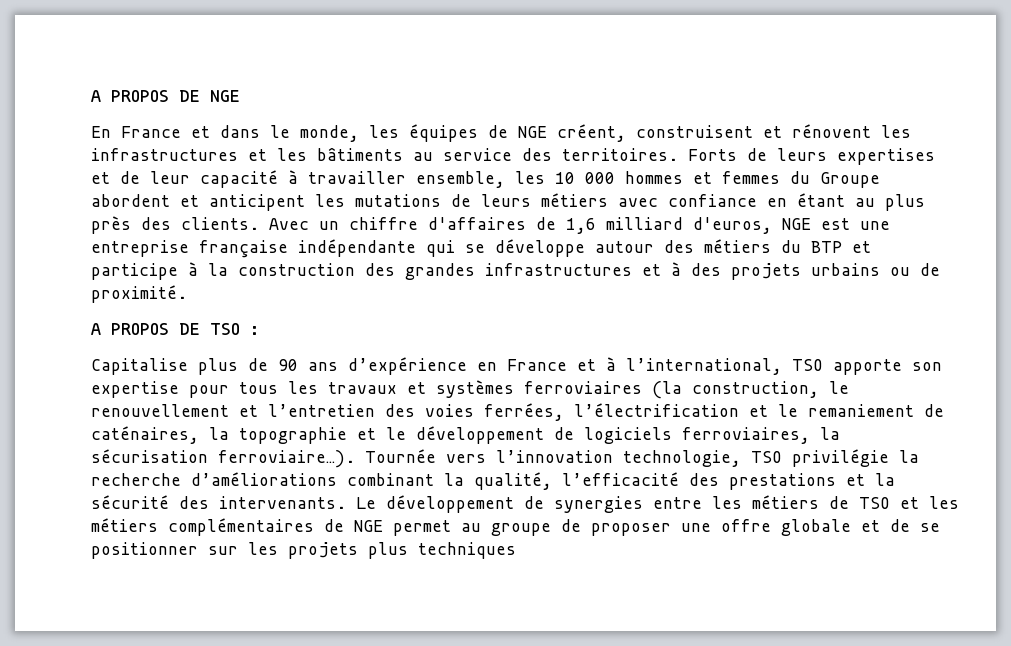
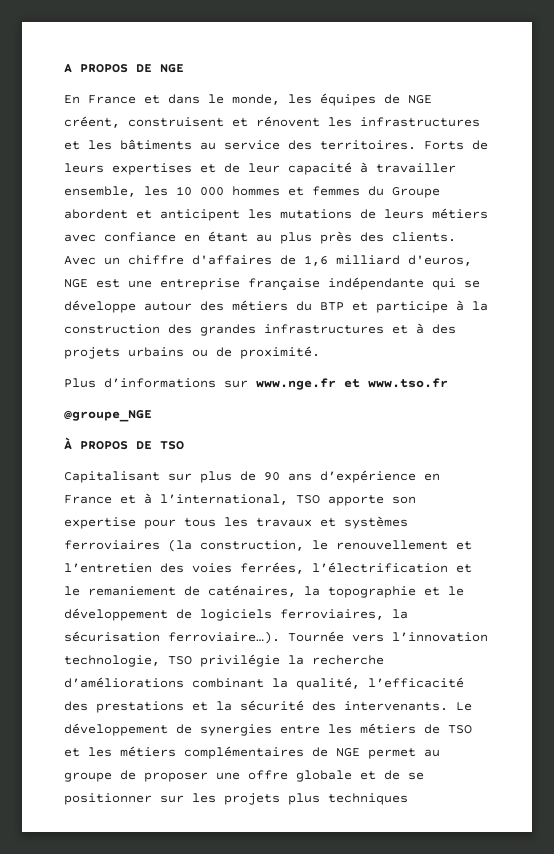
- A PROPOS DE TSO :
- Capitalise plus de 90 ans d’expérience en France et à l’international, TSO apporte son expertise pour tous les travaux et systèmes ferroviaires (la construction, le renouvellement et l’entretien des voies ferrées, l’électrification et le remaniement de caténaires, la topographie et le développement de logiciels ferroviaires, la sécurisation ferroviaire…).
+ Plus d’informations sur www.nge.fr et www.tso.fr
+ @groupe_NGE
+ À PROPOS DE TSO
+ Capitalisant sur plus de 90 ans d’expérience en France et à l’international, TSO apporte son expertise pour tous les travaux et systèmes ferroviaires (la construction, le renouvellement et l’entretien des voies ferrées, l’électrification et le remaniement de caténaires, la topographie et le développement de logiciels ferroviaires, la sécurisation ferroviaire…).

